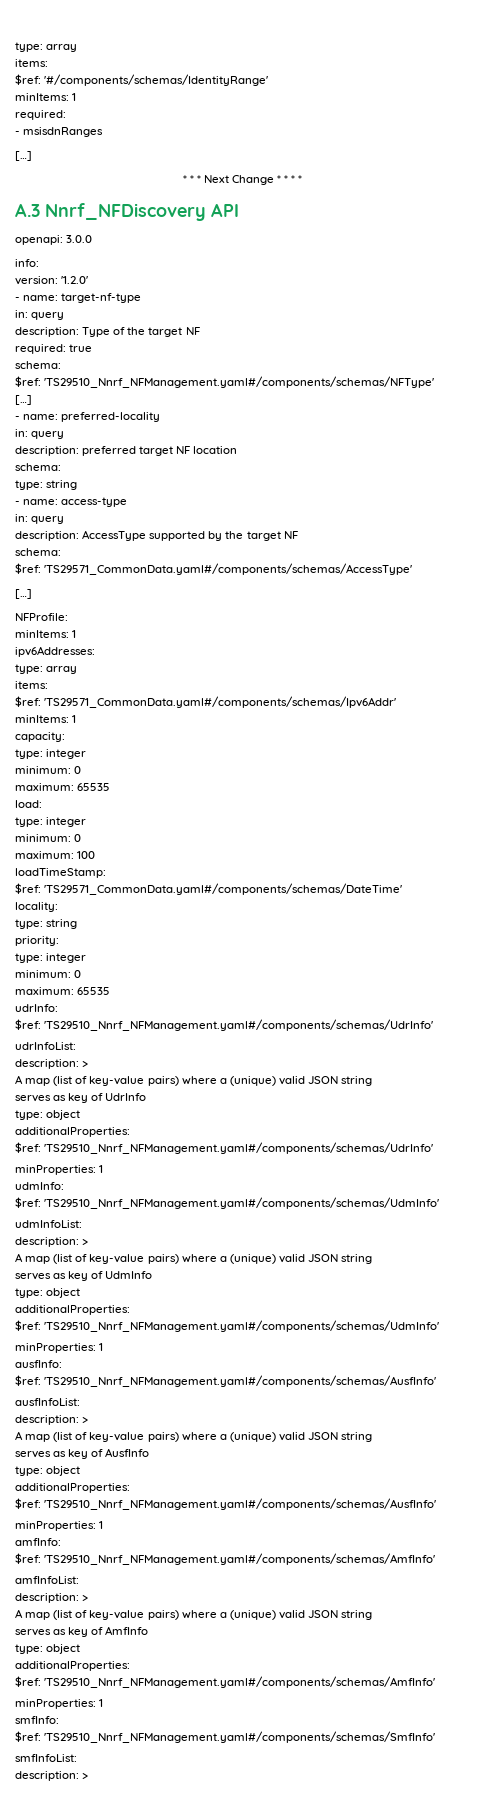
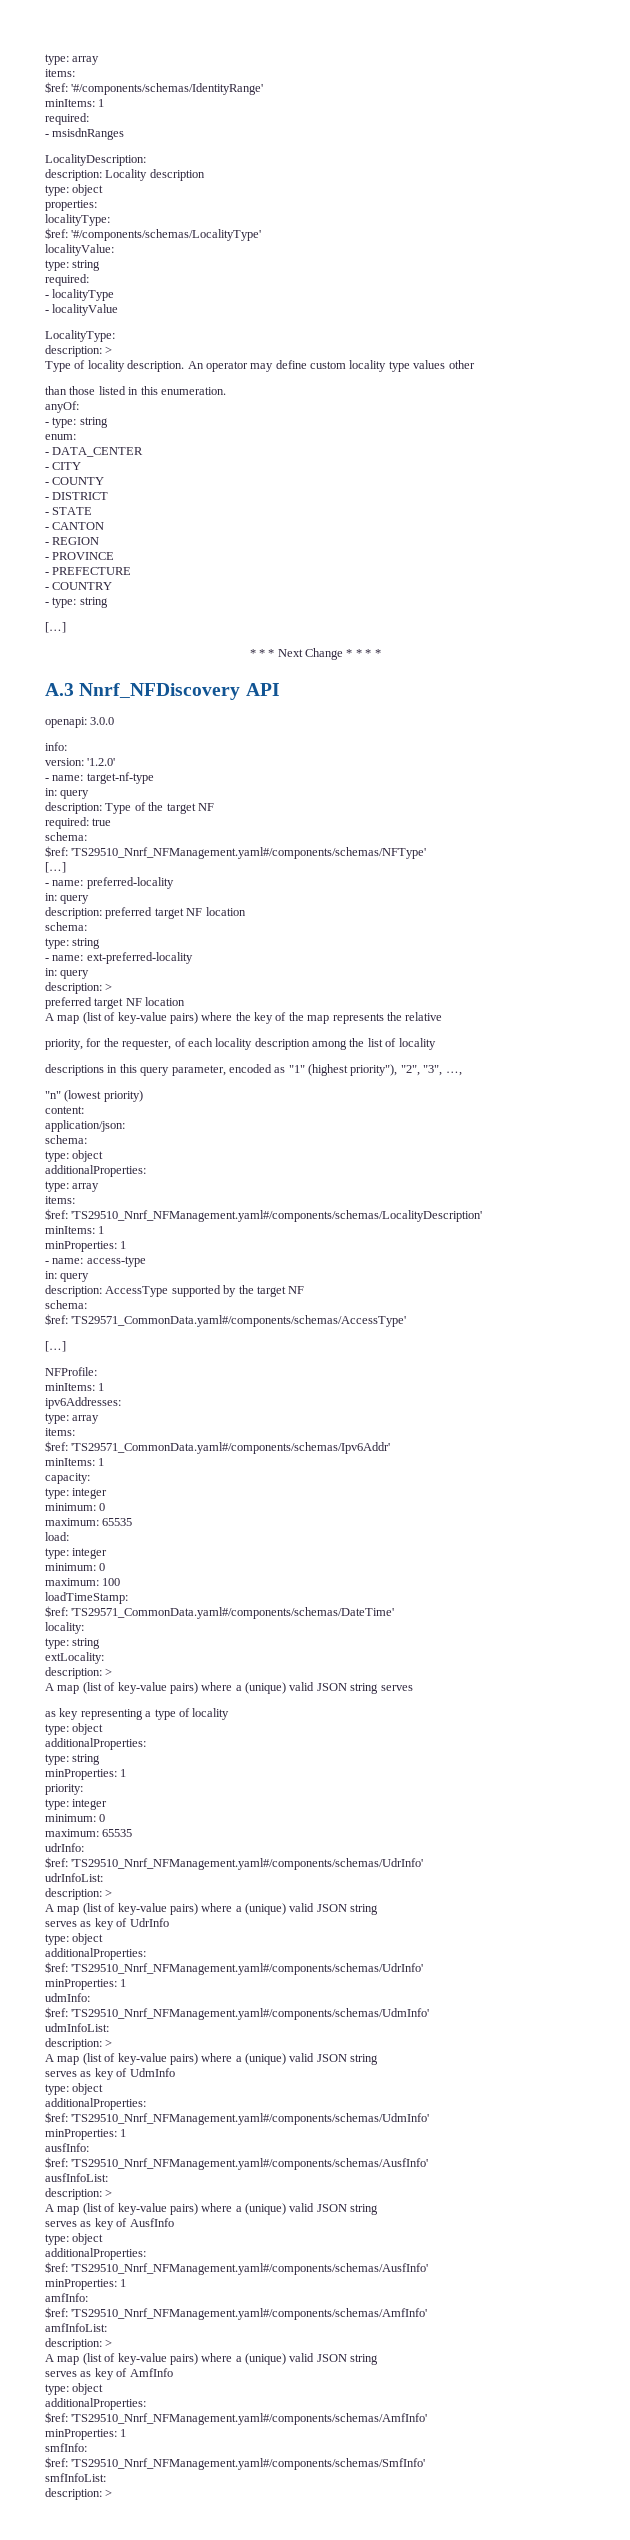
+ LocalityDescription:
+ description: Locality description
+ type: object
+ properties:
+ localityType:
+ $ref: '#/components/schemas/LocalityType'
+ localityValue:
+ type: string
+ required:
+ - localityType
+ - localityValue
+ LocalityType:
+ description: >
+ Type of locality description. An operator may define custom locality type values other
+ than those listed in this enumeration.
+ anyOf:
+ - type: string
+ enum:
+ - DATA_CENTER
+ - CITY
+ - COUNTY
+ - DISTRICT
+ - STATE
+ - CANTON
+ - REGION
+ - PROVINCE
+ - PREFECTURE
+ - COUNTRY
+ - type: string
+ - name: ext-preferred-locality
+ in: query
+ description: >
+ preferred target NF location
+ A map (list of key-value pairs) where the key of the map represents the relative
+ priority, for the requester, of each locality description among the list of locality
+ descriptions in this query parameter, encoded as "1" (highest priority"), "2", "3", …,
+ "n" (lowest priority)
+ content:
+ application/json:
+ schema:
+ type: object
+ additionalProperties:
+ type: array
+ items:
+ $ref: 'TS29510_Nnrf_NFManagement.yaml#/components/schemas/LocalityDescription'
+ minItems: 1
+ minProperties: 1
+ extLocality:
+ description: >
+ A map (list of key-value pairs) where a (unique) valid JSON string serves
+ as key representing a type of locality
+ type: object
+ additionalProperties:
+ type: string
+ minProperties: 1

